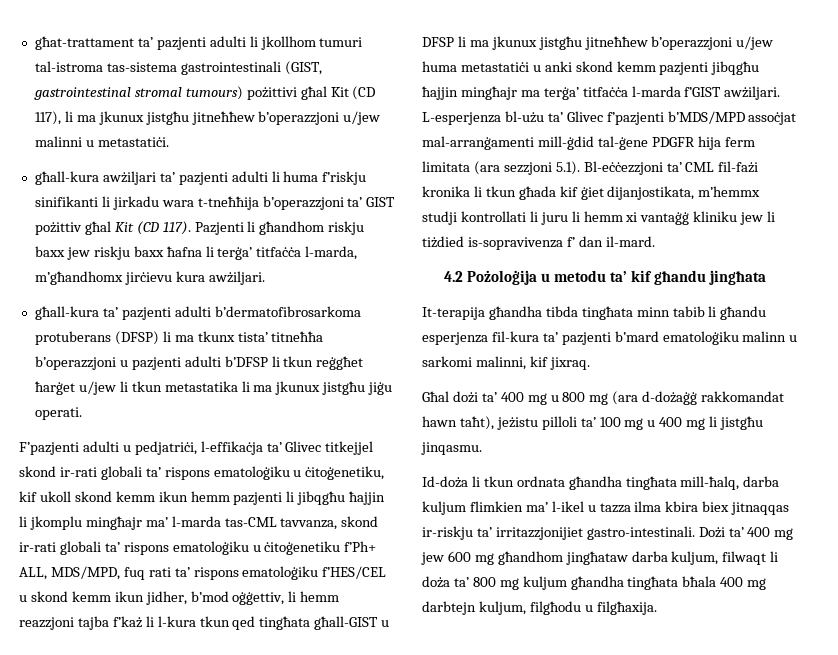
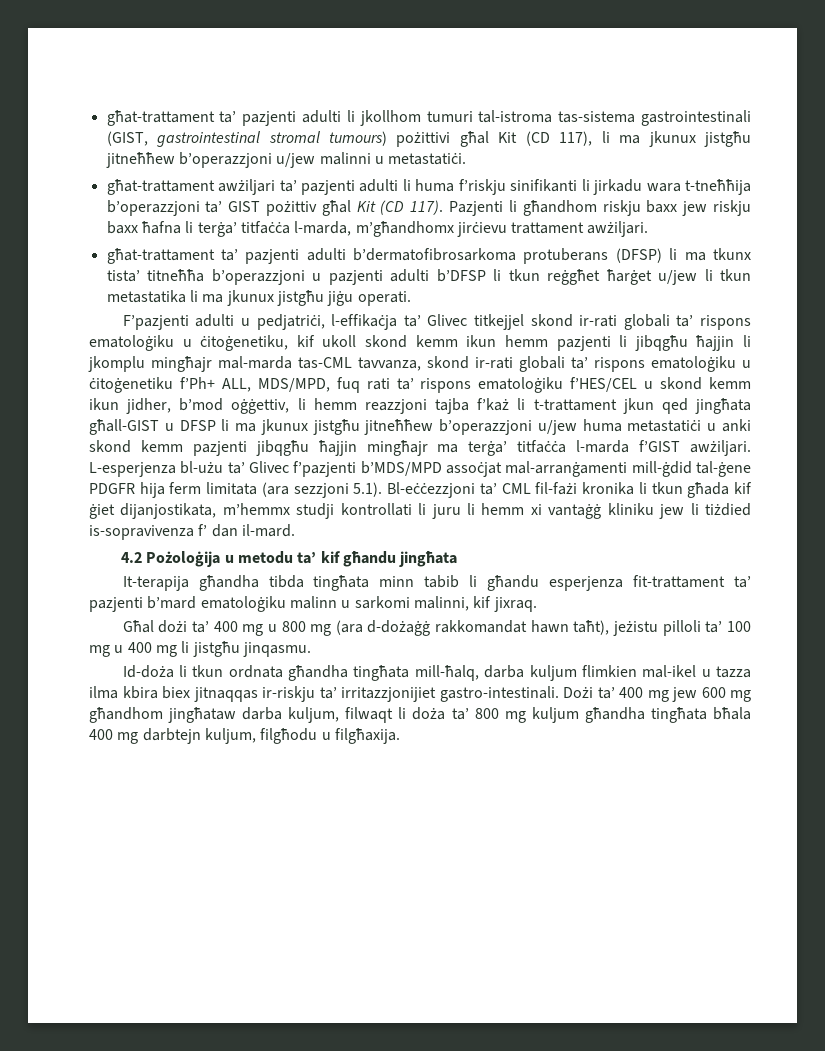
- għall-kura awżiljari ta’ pazjenti adulti li huma f’riskju sinifikanti li jirkadu wara t-tneħħija b’operazzjoni ta’ GIST pożittiv għal Kit (CD 117).
+ għat-trattament awżiljari ta’ pazjenti adulti li huma f’riskju sinifikanti li jirkadu wara t-tneħħija b’operazzjoni ta’ GIST pożittiv għal Kit (CD 117).
- Pazjenti li għandhom riskju baxx jew riskju baxx ħafna li terġa’ titfaċċa l-marda, m’għandhomx jirċievu kura awżiljari.
+ Pazjenti li għandhom riskju baxx jew riskju baxx ħafna li terġa’ titfaċċa l-marda, m’għandhomx jirċievu trattament awżiljari.
- għall-kura ta’ pazjenti adulti b’dermatofibrosarkoma protuberans (DFSP) li ma tkunx tista’ titneħħa b’operazzjoni u pazjenti adulti b’DFSP li tkun reġgħet ħarġet u/jew li tkun metastatika li ma jkunux jistgħu jiġu operati.
+ għat-trattament ta’ pazjenti adulti b’dermatofibrosarkoma protuberans (DFSP) li ma tkunx tista’ titneħħa b’operazzjoni u pazjenti adulti b’DFSP li tkun reġgħet ħarġet u/jew li tkun metastatika li ma jkunux jistgħu jiġu operati.
- F’pazjenti adulti u pedjatriċi, l-effikaċja ta’ Glivec titkejjel skond ir-rati globali ta’ rispons ematoloġiku u ċitoġenetiku, kif ukoll skond kemm ikun hemm pazjenti li jibqgħu ħajjin li jkomplu mingħajr ma’ l-marda tas-CML tavvanza, skond ir-rati globali ta’ rispons ematoloġiku u ċitoġenetiku f’Ph+ ALL, MDS/MPD, fuq rati ta’ rispons ematoloġiku f’HES/CEL u skond kemm ikun jidher, b’mod oġġettiv, li hemm reazzjoni tajba f’każ li l-kura tkun qed tingħata għall-GIST u DFSP li ma jkunux jistgħu jitneħħew b’operazzjoni u/jew huma metastatiċi u anki skond kemm pazjenti jibqgħu ħajjin mingħajr ma terġa’ titfaċċa l-marda f’GIST awżiljari.
+ F’pazjenti adulti u pedjatriċi, l-effikaċja ta’ Glivec titkejjel skond ir-rati globali ta’ rispons ematoloġiku u ċitoġenetiku, kif ukoll skond kemm ikun hemm pazjenti li jibqgħu ħajjin li jkomplu mingħajr mal-marda tas-CML tavvanza, skond ir-rati globali ta’ rispons ematoloġiku u ċitoġenetiku f’Ph+ ALL, MDS/MPD, fuq rati ta’ rispons ematoloġiku f’HES/CEL u skond kemm ikun jidher, b’mod oġġettiv, li hemm reazzjoni tajba f’każ li t-trattament jkun qed jingħata għall-GIST u DFSP li ma jkunux jistgħu jitneħħew b’operazzjoni u/jew huma metastatiċi u anki skond kemm pazjenti jibqgħu ħajjin mingħajr ma terġa’ titfaċċa l-marda f’GIST awżiljari.
- It-terapija għandha tibda tingħata minn tabib li għandu esperjenza fil-kura ta’ pazjenti b’mard ematoloġiku malinn u sarkomi malinni, kif jixraq.
+ It-terapija għandha tibda tingħata minn tabib li għandu esperjenza fit-trattament ta’ pazjenti b’mard ematoloġiku malinn u sarkomi malinni, kif jixraq.
- Id-doża li tkun ordnata għandha tingħata mill-ħalq, darba kuljum flimkien ma’ l-ikel u tazza ilma kbira biex jitnaqqas ir-riskju ta’ irritazzjonijiet gastro-intestinali.
+ Id-doża li tkun ordnata għandha tingħata mill-ħalq, darba kuljum flimkien mal-ikel u tazza ilma kbira biex jitnaqqas ir-riskju ta’ irritazzjonijiet gastro-intestinali.

